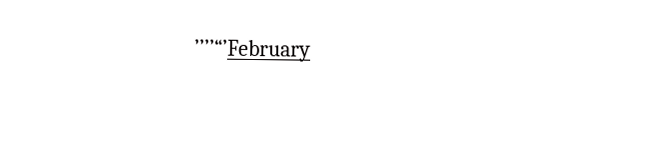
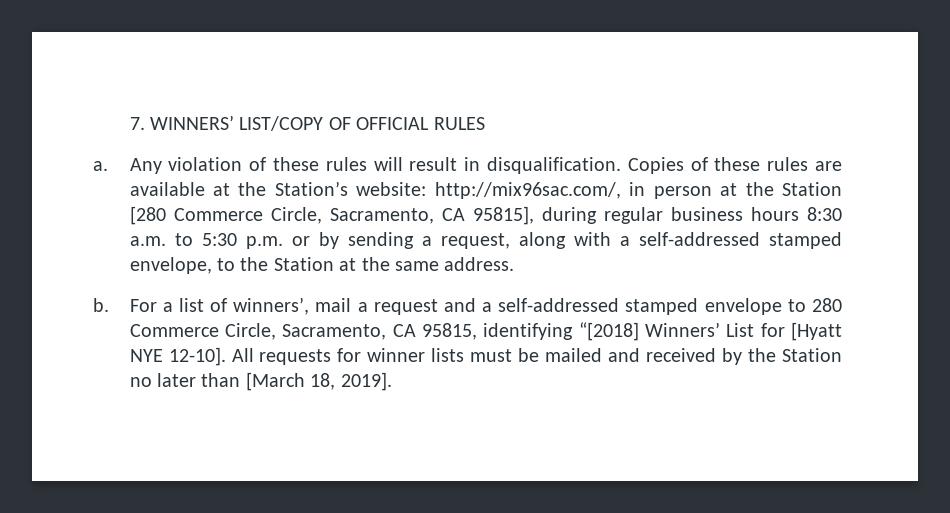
- ’’’’“’February
+ 7. WINNERS’ LIST/COPY OF OFFICIAL RULES
+ a. Any violation of these rules will result in disqualification. Copies of these rules are available at the Station’s website: http://mix96sac.com/, in person at the Station [280 Commerce Circle, Sacramento, CA 95815], during regular business hours 8:30 a.m. to 5:30 p.m. or by sending a request, along with a self-addressed stamped envelope, to the Station at the same address.
+ b. For a list of winners’, mail a request and a self-addressed stamped envelope to 280 Commerce Circle, Sacramento, CA 95815, identifying “[2018] Winners’ List for [Hyatt NYE 12-10]. All requests for winner lists must be mailed and received by the Station no later than [March 18, 2019].

